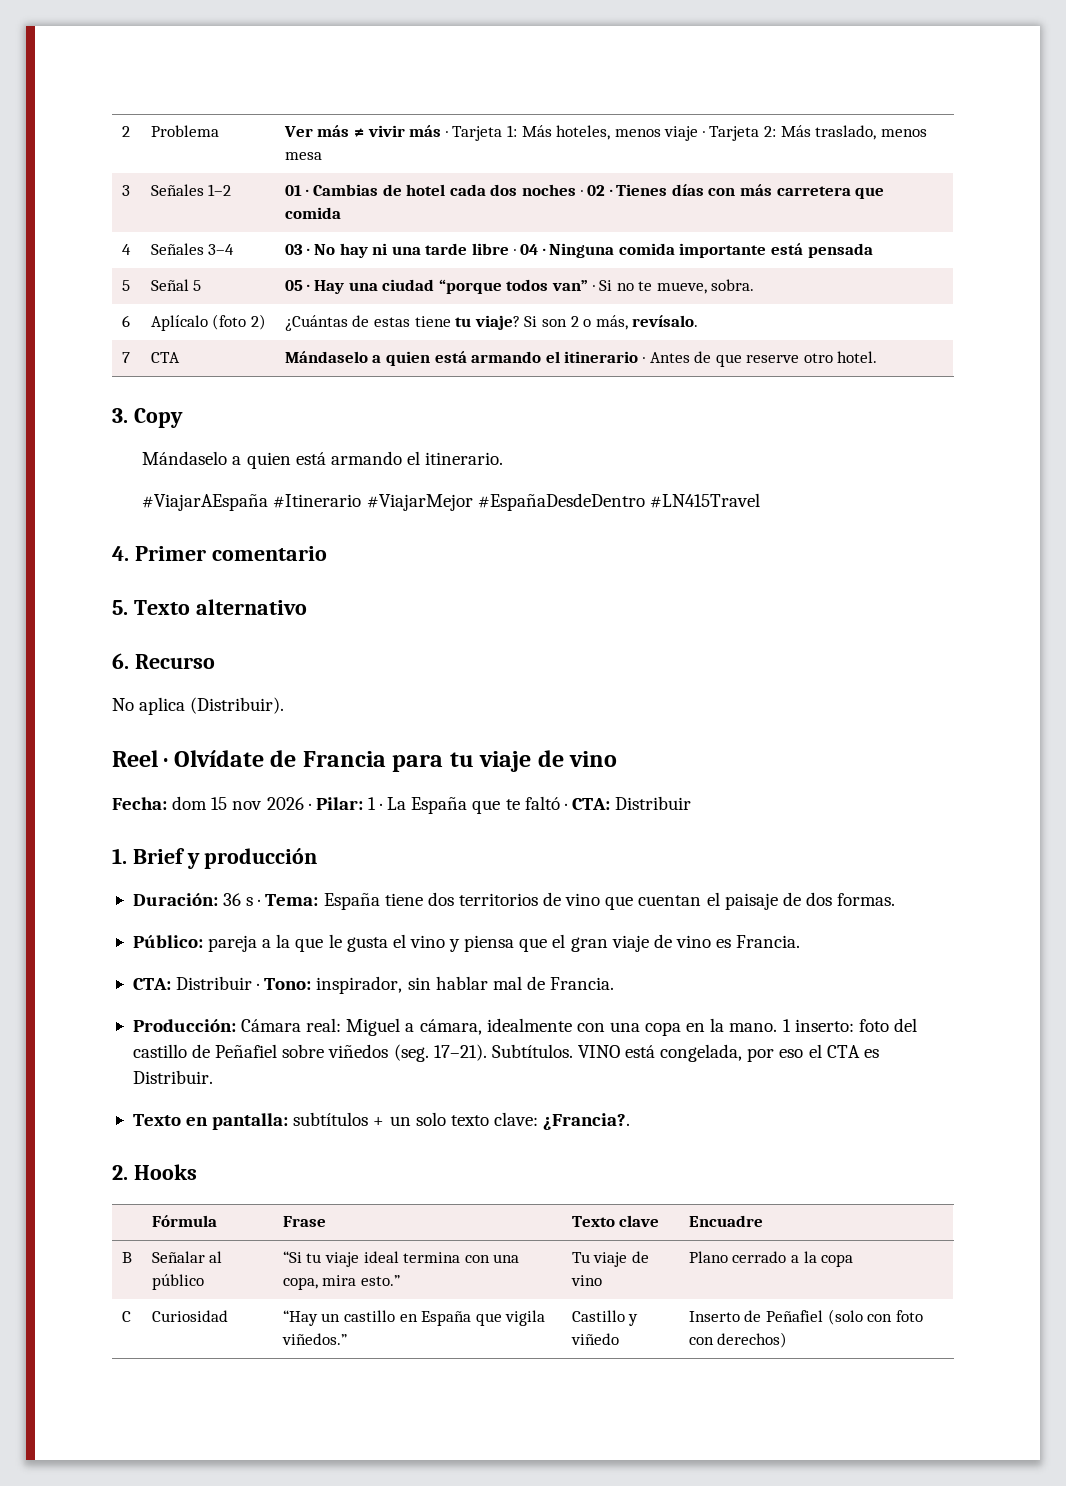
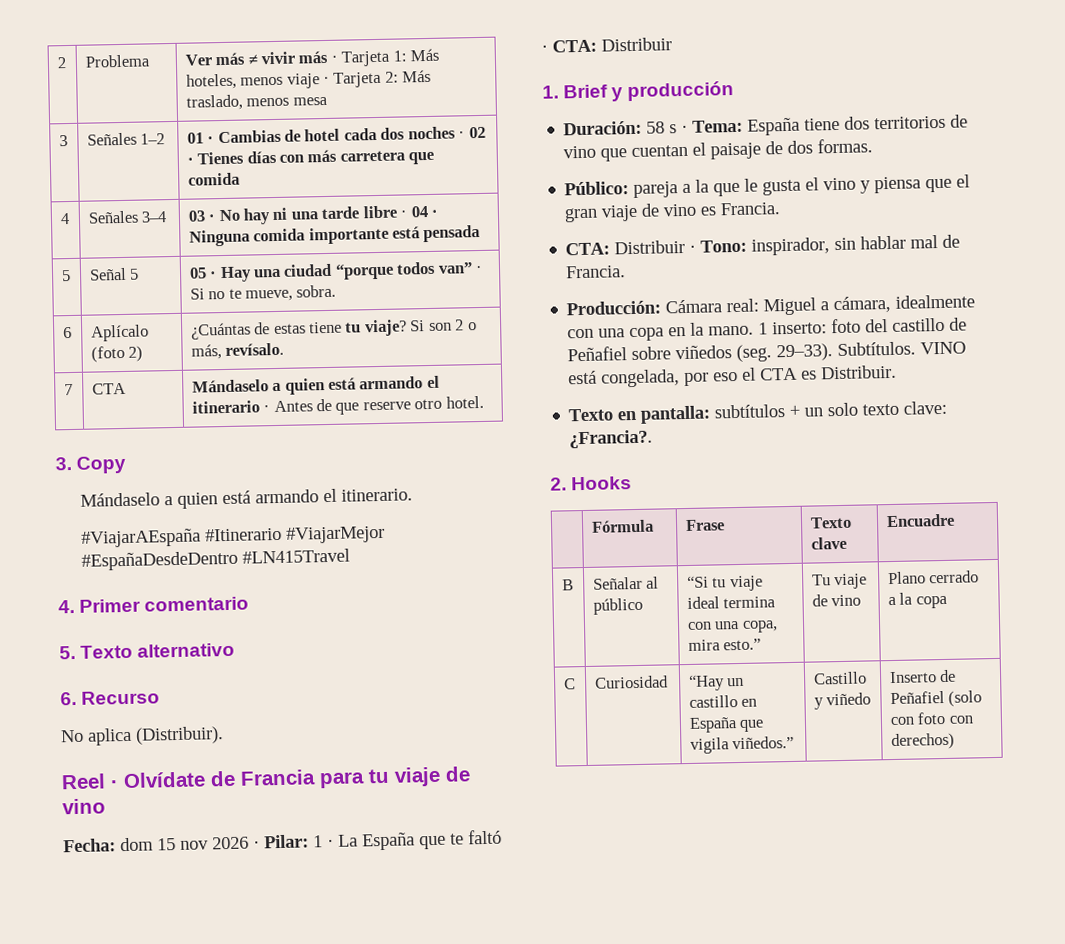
- Duración: 36 s · Tema: España tiene dos territorios de vino que cuentan el paisaje de dos formas.
+ Duración: 58 s · Tema: España tiene dos territorios de vino que cuentan el paisaje de dos formas.
- 17–21).
+ 29–33).

